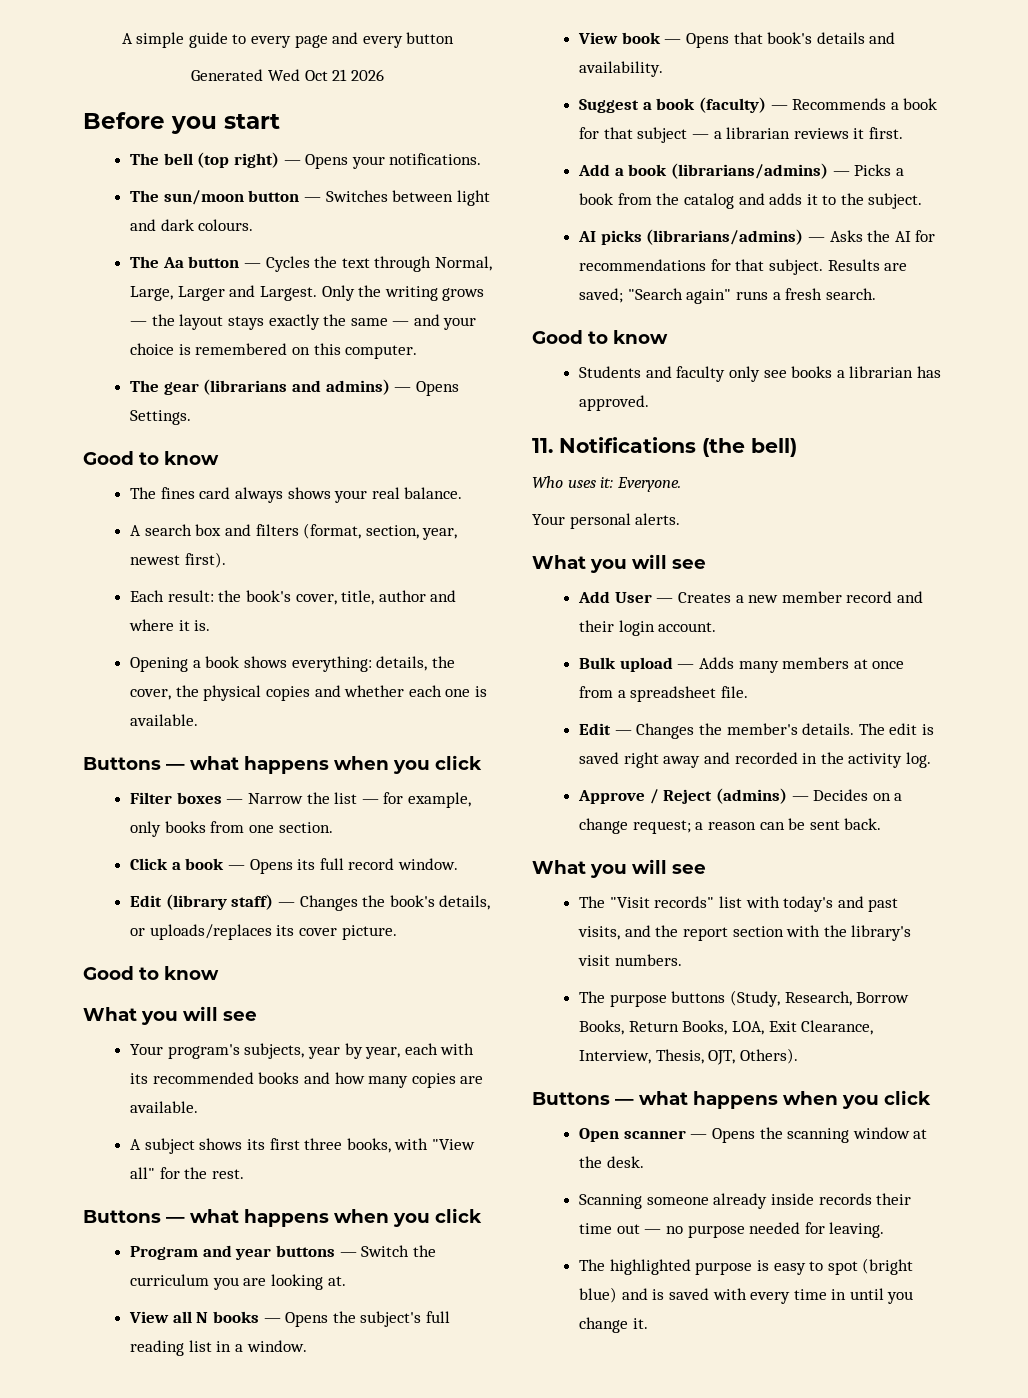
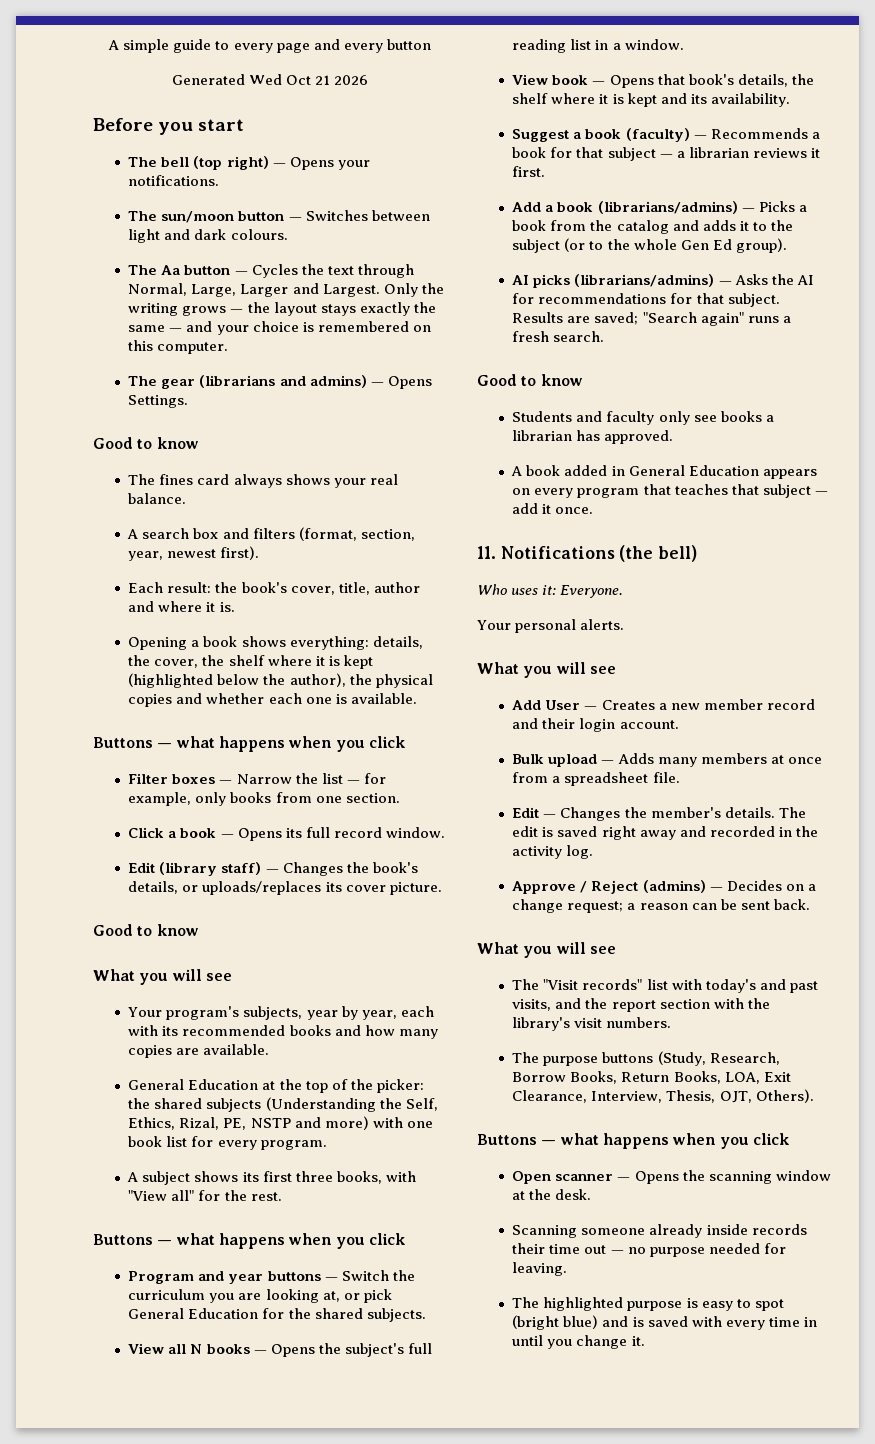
- Opening a book shows everything: details, the cover, the physical copies and whether each one is available.
+ Opening a book shows everything: details, the cover, the shelf where it is kept (highlighted below the author), the physical copies and whether each one is available.
+ General Education at the top of the picker: the shared subjects (Understanding the Self, Ethics, Rizal, PE, NSTP and more) with one book list for every program.
- Program and year buttons — Switch the curriculum you are looking at.
+ Program and year buttons — Switch the curriculum you are looking at, or pick General Education for the shared subjects.
- View book — Opens that book's details and availability.
+ View book — Opens that book's details, the shelf where it is kept and its availability.
- Add a book (librarians/admins) — Picks a book from the catalog and adds it to the subject.
+ Add a book (librarians/admins) — Picks a book from the catalog and adds it to the subject (or to the whole Gen Ed group).
+ A book added in General Education appears on every program that teaches that subject — add it once.

